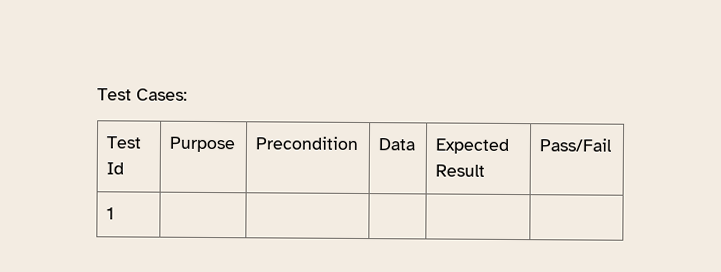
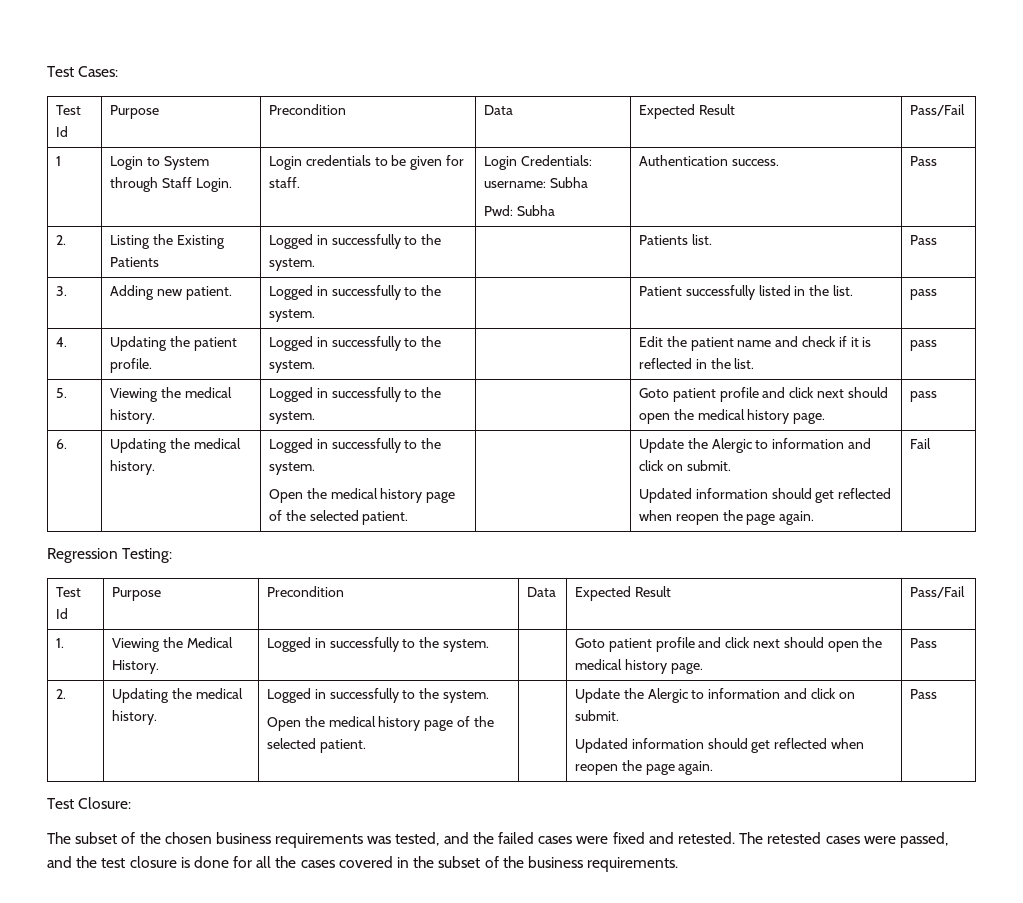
- 1 | | | | |
+ 1 | Login to System through Staff Login. | Login credentials to be given for staff. | Login Credentials: username: Subha
+ Pwd: Subha | Authentication success. | Pass
+ 2. | Listing the Existing Patients | Logged in successfully to the system. | | Patients list. | Pass
+ 3. | Adding new patient. | Logged in successfully to the system. | | Patient successfully listed in the list. | pass
+ 4. | Updating the patient profile. | Logged in successfully to the system. | | Edit the patient name and check if it is reflected in the list. | pass
+ 5. | Viewing the medical history. | Logged in successfully to the system. | | Goto patient profile and click next should open the medical history page. | pass
+ 6. | Updating the medical history. | Logged in successfully to the system.
+ Open the medical history page of the selected patient. | | Update the Alergic to information and click on submit.
+ Updated information should get reflected when reopen the page again. | Fail
+ Regression Testing:
+ Test Id | Purpose | Precondition | Data | Expected Result | Pass/Fail
+ 1. | Viewing the Medical History. | Logged in successfully to the system. | | Goto patient profile and click next should open the medical history page. | Pass
+ 2. | Updating the medical history. | Logged in successfully to the system.
+ Open the medical history page of the selected patient. | | Update the Alergic to information and click on submit.
+ Updated information should get reflected when reopen the page again. | Pass
+ Test Closure:
+ The subset of the chosen business requirements was tested, and the failed cases were fixed and retested. The retested cases were passed, and the test closure is done for all the cases covered in the subset of the business requirements.

